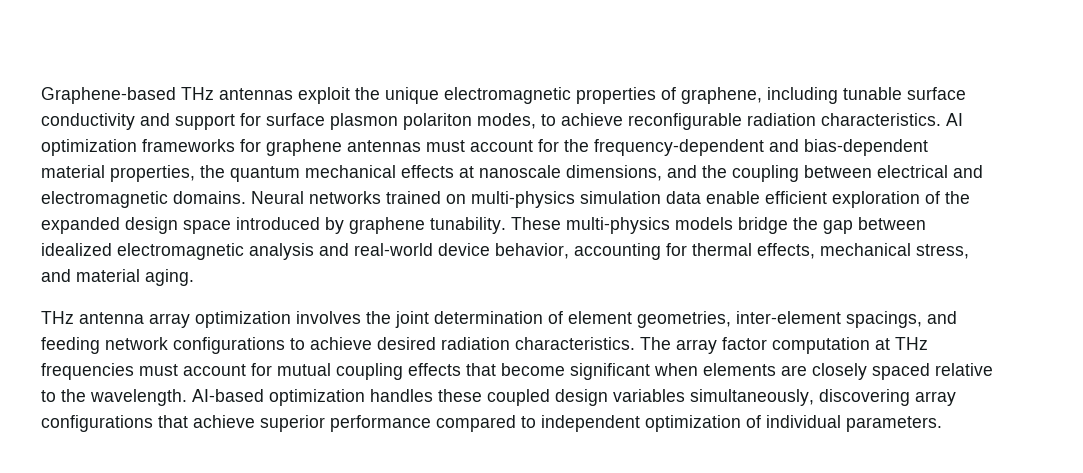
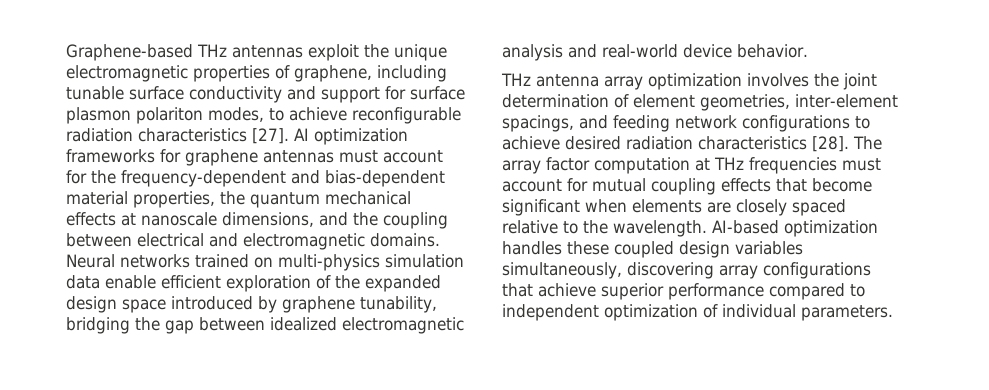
- Graphene-based THz antennas exploit the unique electromagnetic properties of graphene, including tunable surface conductivity and support for surface plasmon polariton modes, to achieve reconfigurable radiation characteristics.
+ Graphene-based THz antennas exploit the unique electromagnetic properties of graphene, including tunable surface conductivity and support for surface plasmon polariton modes, to achieve reconfigurable radiation characteristics [27].
- Neural networks trained on multi-physics simulation data enable efficient exploration of the expanded design space introduced by graphene tunability. These multi-physics models bridge the gap between idealized electromagnetic analysis and real-world device behavior, accounting for thermal effects, mechanical stress, and material aging.
+ Neural networks trained on multi-physics simulation data enable efficient exploration of the expanded design space introduced by graphene tunability, bridging the gap between idealized electromagnetic analysis and real-world device behavior.
- THz antenna array optimization involves the joint determination of element geometries, inter-element spacings, and feeding network configurations to achieve desired radiation characteristics.
+ THz antenna array optimization involves the joint determination of element geometries, inter-element spacings, and feeding network configurations to achieve desired radiation characteristics [28].

